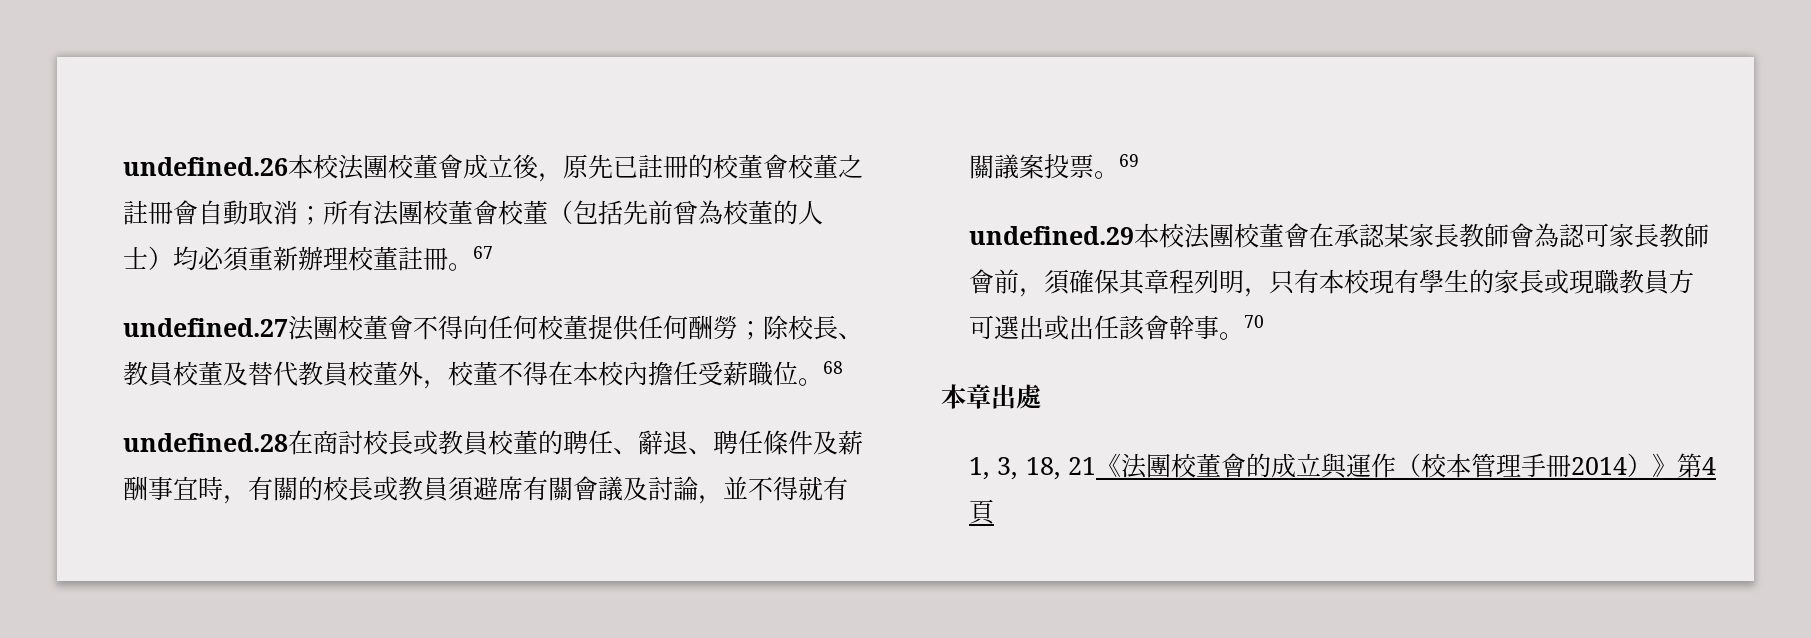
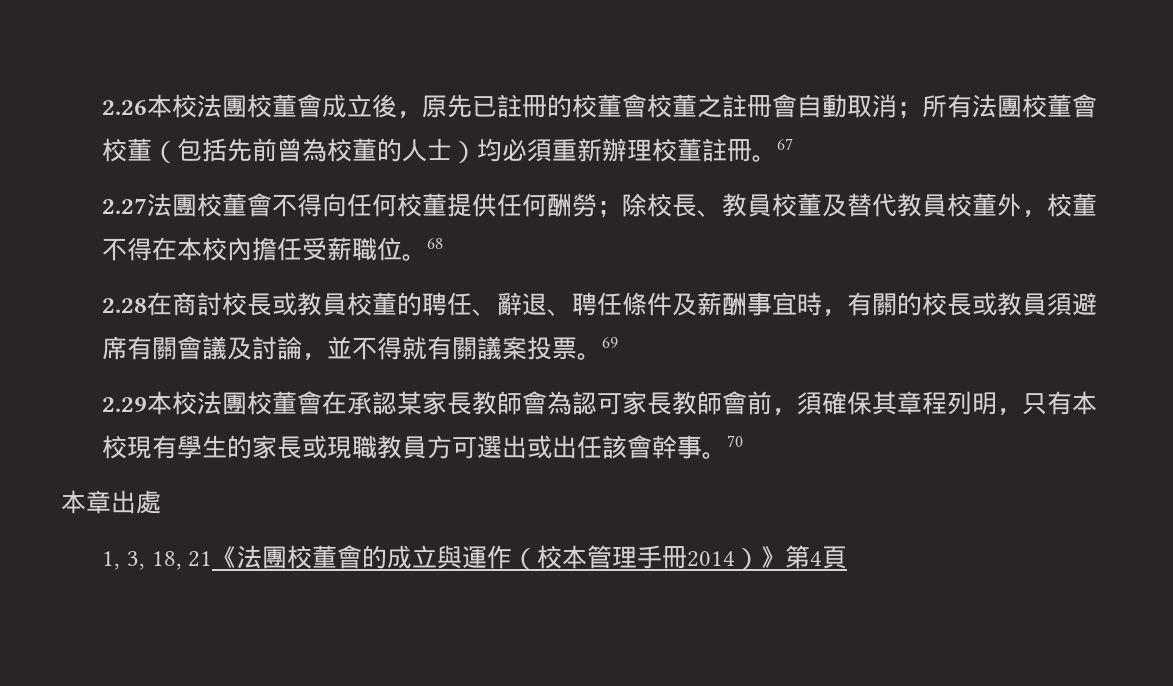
- undefined.26本校法團校董會成立後，原先已註冊的校董會校董之註冊會自動取消；所有法團校董會校董（包括先前曾為校董的人士）均必須重新辦理校董註冊。
+ 2.26本校法團校董會成立後，原先已註冊的校董會校董之註冊會自動取消；所有法團校董會校董（包括先前曾為校董的人士）均必須重新辦理校董註冊。
- undefined.27法團校董會不得向任何校董提供任何酬勞；除校長、教員校董及替代教員校董外，校董不得在本校內擔任受薪職位。
+ 2.27法團校董會不得向任何校董提供任何酬勞；除校長、教員校董及替代教員校董外，校董不得在本校內擔任受薪職位。
- undefined.28在商討校長或教員校董的聘任、辭退、聘任條件及薪酬事宜時，有關的校長或教員須避席有關會議及討論，並不得就有關議案投票。
+ 2.28在商討校長或教員校董的聘任、辭退、聘任條件及薪酬事宜時，有關的校長或教員須避席有關會議及討論，並不得就有關議案投票。
- undefined.29本校法團校董會在承認某家長教師會為認可家長教師會前，須確保其章程列明，只有本校現有學生的家長或現職教員方可選出或出任該會幹事。
+ 2.29本校法團校董會在承認某家長教師會為認可家長教師會前，須確保其章程列明，只有本校現有學生的家長或現職教員方可選出或出任該會幹事。

